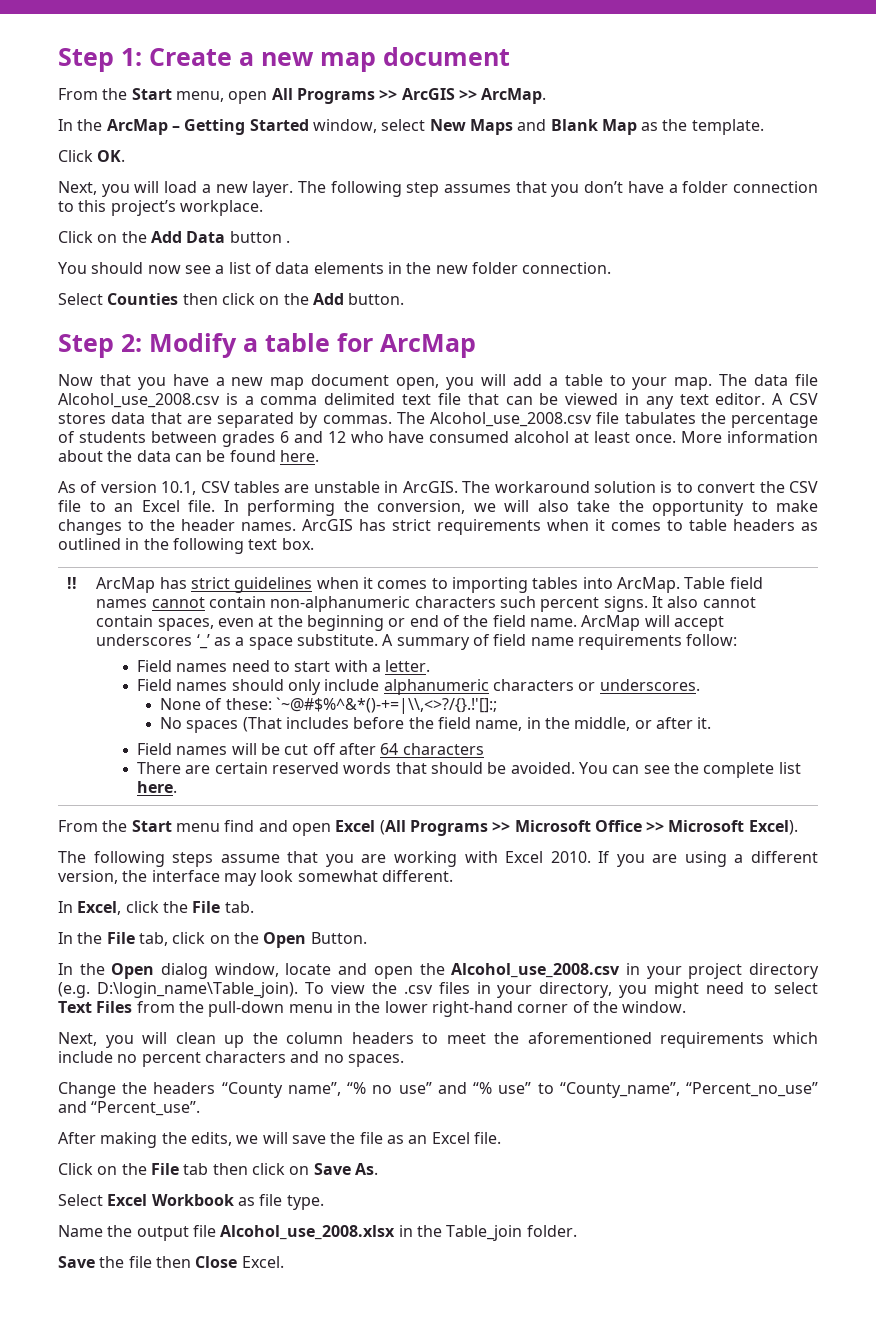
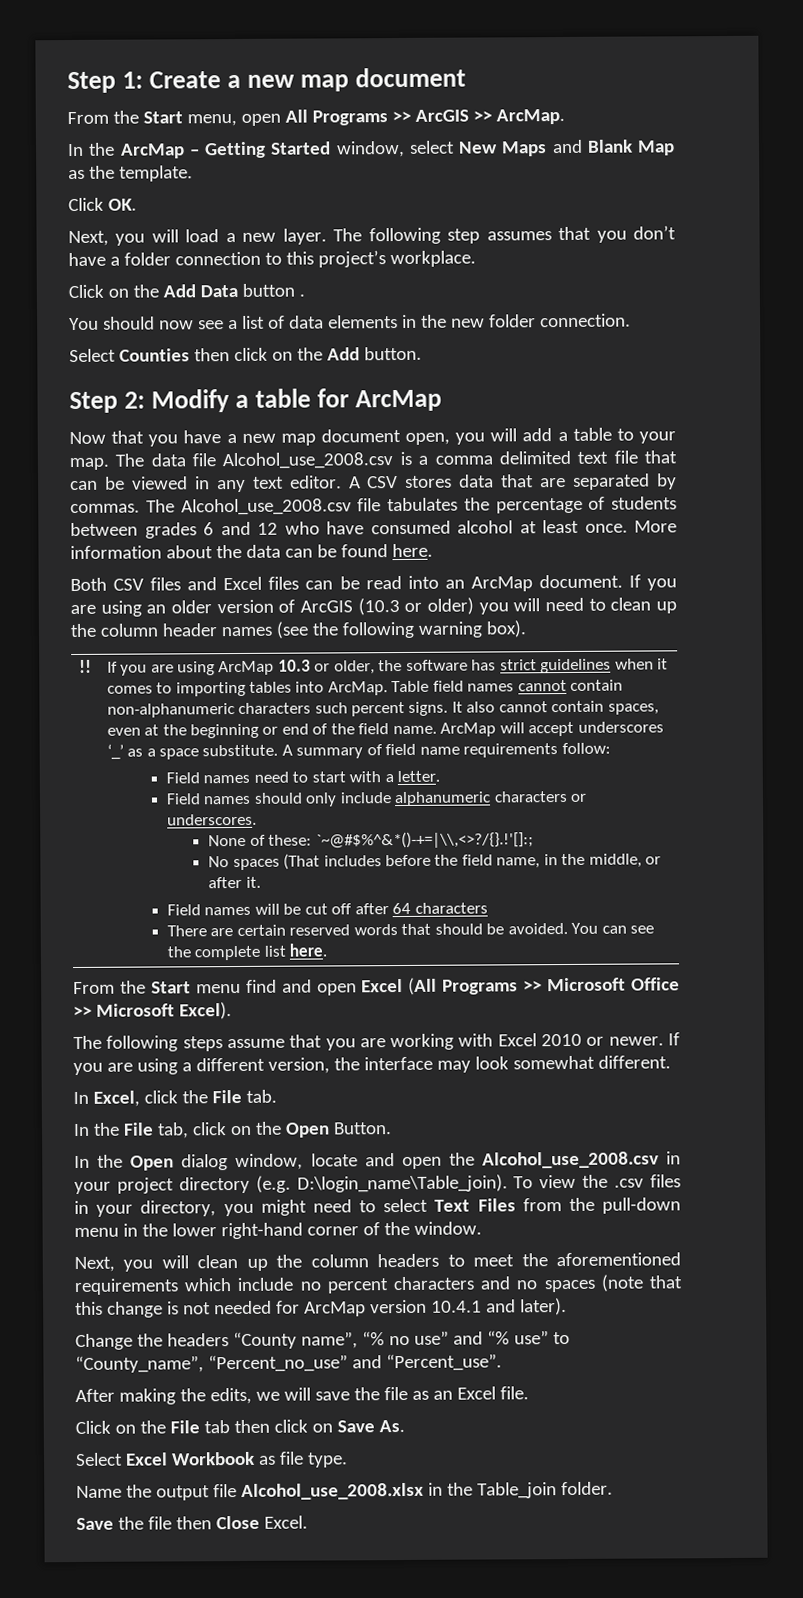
- As of version 10.1, CSV tables are unstable in ArcGIS. The workaround solution is to convert the CSV file to an Excel file. In performing the conversion, we will also take the opportunity to make changes to the header names. ArcGIS has strict requirements when it comes to table headers as outlined in the following text box.
- !! | ArcMap has strict guidelines when it comes to importing tables into ArcMap.
+ Both CSV files and Excel files can be read into an ArcMap document. If you are using an older version of ArcGIS (10.3 or older) you will need to clean up the column header names (see the following warning box).
+ !! | If you are using ArcMap 10.3 or older, the software has strict guidelines when it comes to importing tables into ArcMap.
- The following steps assume that you are working with Excel 2010.
+ The following steps assume that you are working with Excel 2010 or newer.
- Next, you will clean up the column headers to meet the aforementioned requirements which include no percent characters and no spaces.
+ Next, you will clean up the column headers to meet the aforementioned requirements which include no percent characters and no spaces (note that this change is not needed for ArcMap version 10.4.1 and later).

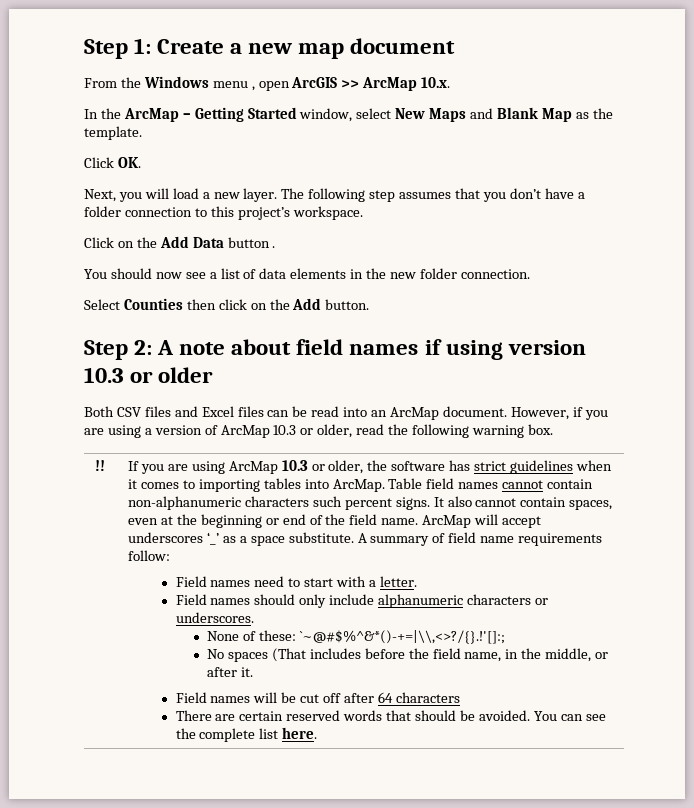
- From the Start menu, open All Programs >> ArcGIS >> ArcMap.
+ From the Windows menu , open ArcGIS >> ArcMap 10.x.
- The following step assumes that you don’t have a folder connection to this project’s workplace.
+ The following step assumes that you don’t have a folder connection to this project’s workspace.
- Step 2: Modify a table for ArcMap
- Now that you have a new map document open, you will add a table to your map. The data file Alcohol_use_2008.csv is a comma delimited text file that can be viewed in any text editor. A CSV stores data that are separated by commas. The Alcohol_use_2008.csv file tabulates the percentage of students between grades 6 and 12 who have consumed alcohol at least once. More information about the data can be found here.
+ Step 2: A note about field names if using version 10.3 or older
- If you are using an older version of ArcGIS (10.3 or older) you will need to clean up the column header names (see the following warning box).
+ However, if you are using a version of ArcMap 10.3 or older, read the following warning box.
- From the Start menu find and open Excel (All Programs >> Microsoft Office >> Microsoft Excel).
- The following steps assume that you are working with Excel 2010 or newer. If you are using a different version, the interface may look somewhat different.
- In Excel, click the File tab.
- In the File tab, click on the Open Button.
- In the Open dialog window, locate and open the Alcohol_use_2008.csv in your project directory (e.g. D:\login_name\Table_join). To view the .csv files in your directory, you might need to select Text Files from the pull-down menu in the lower right-hand corner of the window.
- Next, you will clean up the column headers to meet the aforementioned requirements which include no percent characters and no spaces (note that this change is not needed for ArcMap version 10.4.1 and later).
- Change the headers “County name”, “% no use” and “% use” to “County_name”, “Percent_no_use” and “Percent_use”.
- After making the edits, we will save the file as an Excel file.
- Click on the File tab then click on Save As.
- Select Excel Workbook as file type.
- Name the output file Alcohol_use_2008.xlsx in the Table_join folder.
- Save the file then Close Excel.

